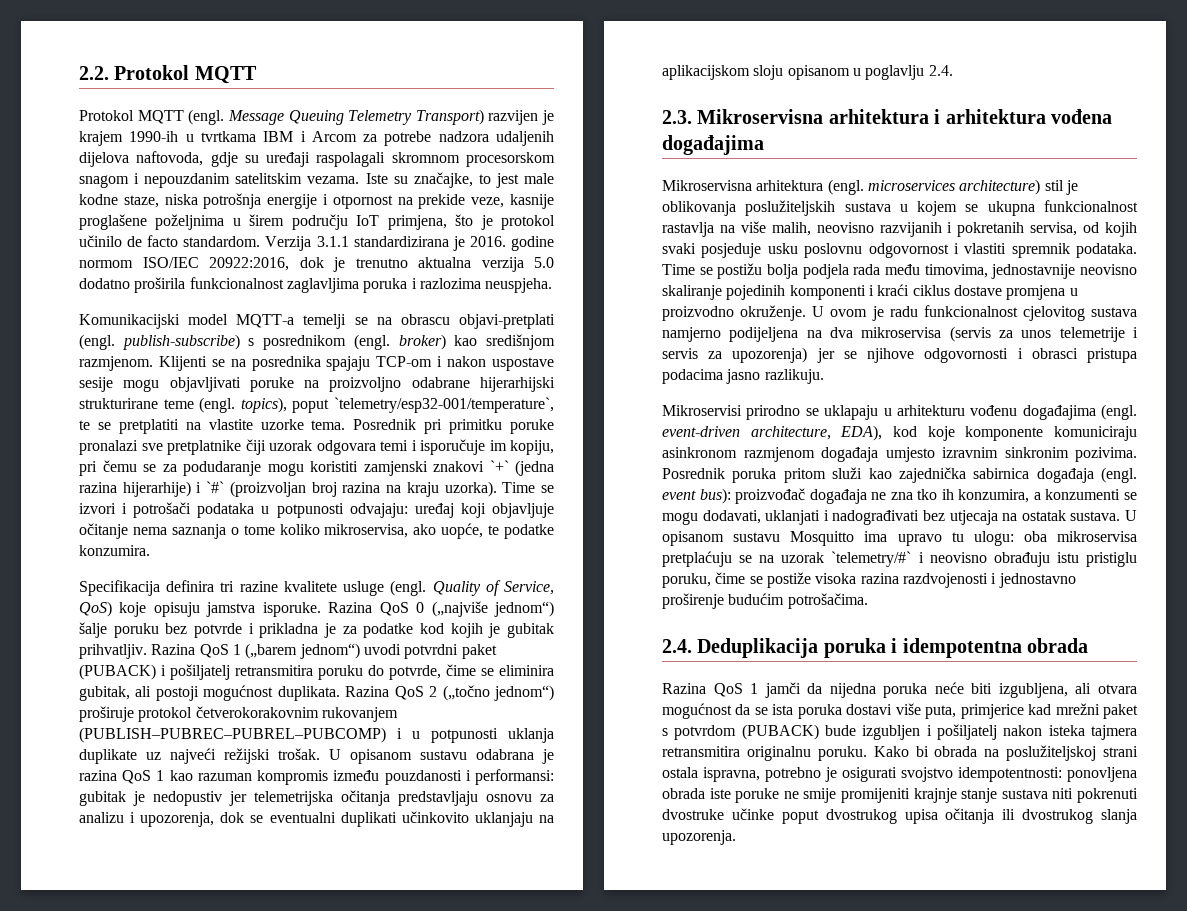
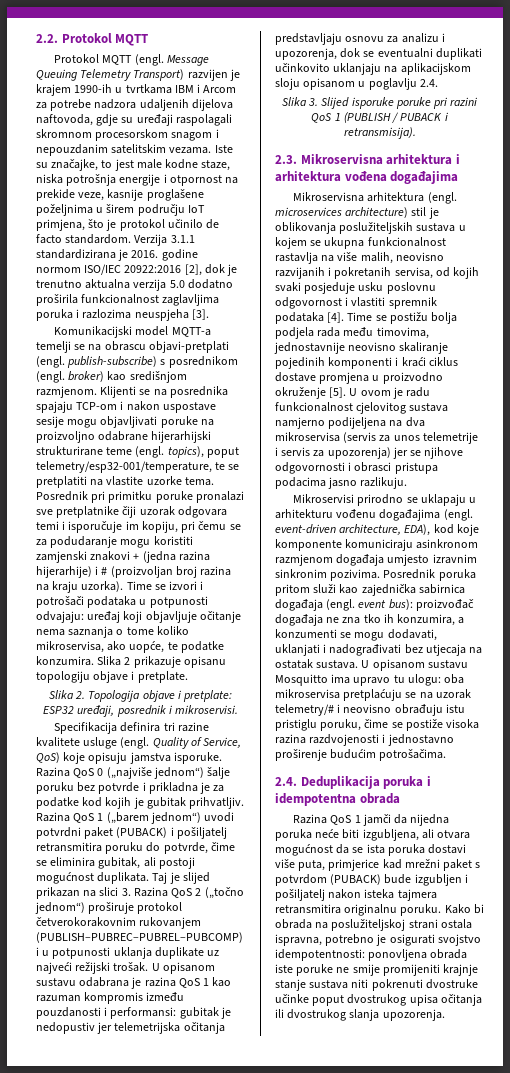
- Verzija 3.1.1 standardizirana je 2016. godine normom ISO/IEC 20922:2016, dok je trenutno aktualna verzija 5.0 dodatno proširila funkcionalnost zaglavljima poruka i razlozima neuspjeha.
+ Verzija 3.1.1 standardizirana je 2016. godine normom ISO/IEC 20922:2016 [2], dok je trenutno aktualna verzija 5.0 dodatno proširila funkcionalnost zaglavljima poruka i razlozima neuspjeha [3].
- Klijenti se na posrednika spajaju TCP-om i nakon uspostave sesije mogu objavljivati poruke na proizvoljno odabrane hijerarhijski strukturirane teme (engl. topics), poput `telemetry/esp32-001/temperature`, te se pretplatiti na vlastite uzorke tema.
+ Klijenti se na posrednika spajaju TCP-om i nakon uspostave sesije mogu objavljivati poruke na proizvoljno odabrane hijerarhijski strukturirane teme (engl. topics), poput telemetry/esp32-001/temperature, te se pretplatiti na vlastite uzorke tema.
- Posrednik pri primitku poruke pronalazi sve pretplatnike čiji uzorak odgovara temi i isporučuje im kopiju, pri čemu se za podudaranje mogu koristiti zamjenski znakovi `+` (jedna razina hijerarhije) i `#` (proizvoljan broj razina na kraju uzorka).
+ Posrednik pri primitku poruke pronalazi sve pretplatnike čiji uzorak odgovara temi i isporučuje im kopiju, pri čemu se za podudaranje mogu koristiti zamjenski znakovi + (jedna razina hijerarhije) i # (proizvoljan broj razina na kraju uzorka).
+ Slika 2 prikazuje opisanu topologiju objave i pretplate.
+ Slika 2. Topologija objave i pretplate: ESP32 uređaji, posrednik i mikroservisi.
- Razina QoS 2 („točno jednom“) proširuje protokol četverokorakovnim rukovanjem (PUBLISH–PUBREC–PUBREL–PUBCOMP) i u potpunosti uklanja duplikate uz najveći režijski trošak.
+ Taj je slijed prikazan na slici 3. Razina QoS 2 („točno jednom“) proširuje protokol četverokorakovnim rukovanjem (PUBLISH–PUBREC–PUBREL–PUBCOMP) i u potpunosti uklanja duplikate uz najveći režijski trošak.
+ Slika 3. Slijed isporuke poruke pri razini QoS 1 (PUBLISH / PUBACK i retransmisija).
- Mikroservisna arhitektura (engl. microservices architecture) stil je oblikovanja poslužiteljskih sustava u kojem se ukupna funkcionalnost rastavlja na više malih, neovisno razvijanih i pokretanih servisa, od kojih svaki posjeduje usku poslovnu odgovornost i vlastiti spremnik podataka.
+ Mikroservisna arhitektura (engl. microservices architecture) stil je oblikovanja poslužiteljskih sustava u kojem se ukupna funkcionalnost rastavlja na više malih, neovisno razvijanih i pokretanih servisa, od kojih svaki posjeduje usku poslovnu odgovornost i vlastiti spremnik podataka [4].
- Time se postižu bolja podjela rada među timovima, jednostavnije neovisno skaliranje pojedinih komponenti i kraći ciklus dostave promjena u proizvodno okruženje.
+ Time se postižu bolja podjela rada među timovima, jednostavnije neovisno skaliranje pojedinih komponenti i kraći ciklus dostave promjena u proizvodno okruženje [5].
- U opisanom sustavu Mosquitto ima upravo tu ulogu: oba mikroservisa pretplaćuju se na uzorak `telemetry/#` i neovisno obrađuju istu pristiglu poruku, čime se postiže visoka razina razdvojenosti i jednostavno proširenje budućim potrošačima.
+ U opisanom sustavu Mosquitto ima upravo tu ulogu: oba mikroservisa pretplaćuju se na uzorak telemetry/# i neovisno obrađuju istu pristiglu poruku, čime se postiže visoka razina razdvojenosti i jednostavno proširenje budućim potrošačima.

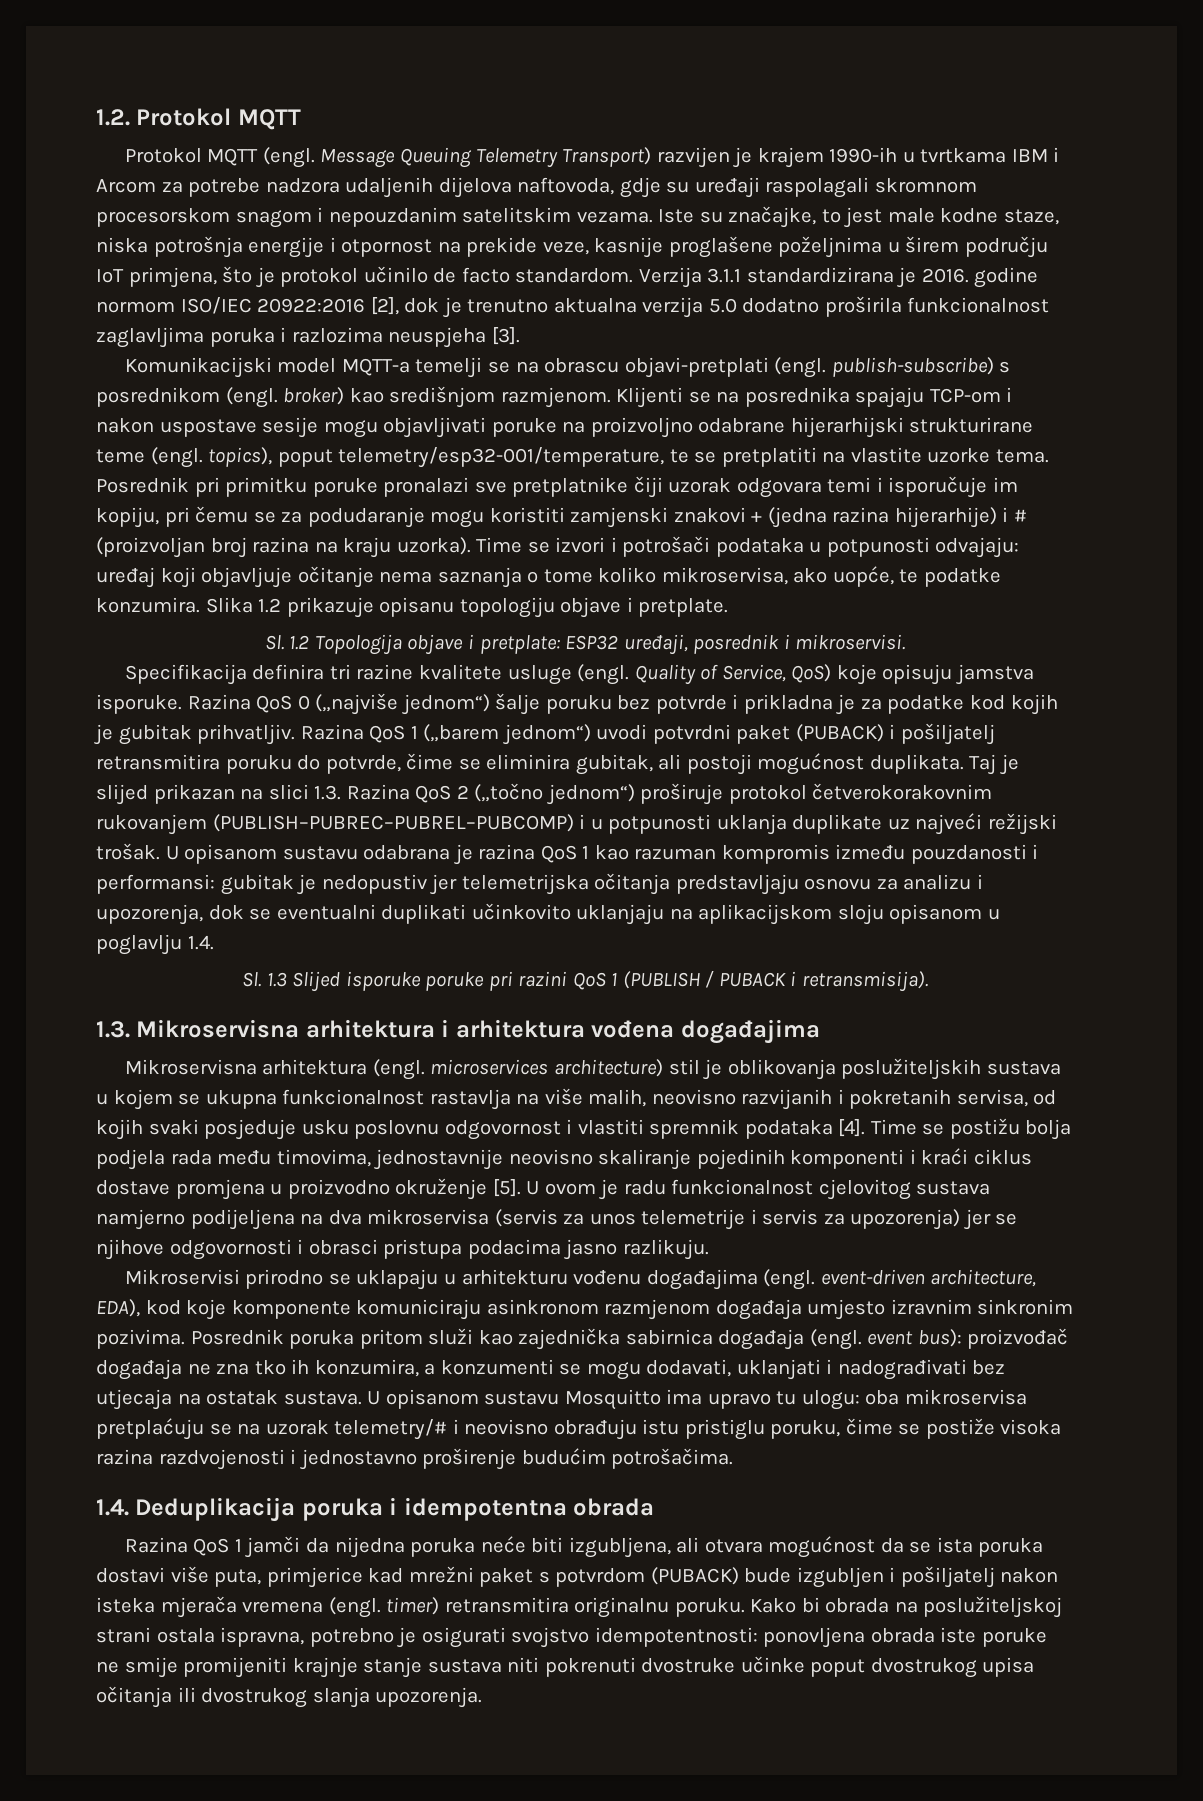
- 2.2. Protokol MQTT
+ 1.2. Protokol MQTT
- Slika 2 prikazuje opisanu topologiju objave i pretplate.
+ Slika 1.2 prikazuje opisanu topologiju objave i pretplate.
- Slika 2. Topologija objave i pretplate: ESP32 uređaji, posrednik i mikroservisi.
+ Sl. 1.2 Topologija objave i pretplate: ESP32 uređaji, posrednik i mikroservisi.
- Taj je slijed prikazan na slici 3. Razina QoS 2 („točno jednom“) proširuje protokol četverokorakovnim rukovanjem (PUBLISH–PUBREC–PUBREL–PUBCOMP) i u potpunosti uklanja duplikate uz najveći režijski trošak.
+ Taj je slijed prikazan na slici 1.3. Razina QoS 2 („točno jednom“) proširuje protokol četverokorakovnim rukovanjem (PUBLISH–PUBREC–PUBREL–PUBCOMP) i u potpunosti uklanja duplikate uz najveći režijski trošak.
- U opisanom sustavu odabrana je razina QoS 1 kao razuman kompromis između pouzdanosti i performansi: gubitak je nedopustiv jer telemetrijska očitanja predstavljaju osnovu za analizu i upozorenja, dok se eventualni duplikati učinkovito uklanjaju na aplikacijskom sloju opisanom u poglavlju 2.4.
- Slika 3. Slijed isporuke poruke pri razini QoS 1 (PUBLISH / PUBACK i retransmisija).
+ U opisanom sustavu odabrana je razina QoS 1 kao razuman kompromis između pouzdanosti i performansi: gubitak je nedopustiv jer telemetrijska očitanja predstavljaju osnovu za analizu i upozorenja, dok se eventualni duplikati učinkovito uklanjaju na aplikacijskom sloju opisanom u poglavlju 1.4.
+ Sl. 1.3 Slijed isporuke poruke pri razini QoS 1 (PUBLISH / PUBACK i retransmisija).
- 2.3. Mikroservisna arhitektura i arhitektura vođena događajima
+ 1.3. Mikroservisna arhitektura i arhitektura vođena događajima
- 2.4. Deduplikacija poruka i idempotentna obrada
+ 1.4. Deduplikacija poruka i idempotentna obrada
- Razina QoS 1 jamči da nijedna poruka neće biti izgubljena, ali otvara mogućnost da se ista poruka dostavi više puta, primjerice kad mrežni paket s potvrdom (PUBACK) bude izgubljen i pošiljatelj nakon isteka tajmera retransmitira originalnu poruku.
+ Razina QoS 1 jamči da nijedna poruka neće biti izgubljena, ali otvara mogućnost da se ista poruka dostavi više puta, primjerice kad mrežni paket s potvrdom (PUBACK) bude izgubljen i pošiljatelj nakon isteka mjerača vremena (engl. timer) retransmitira originalnu poruku.

